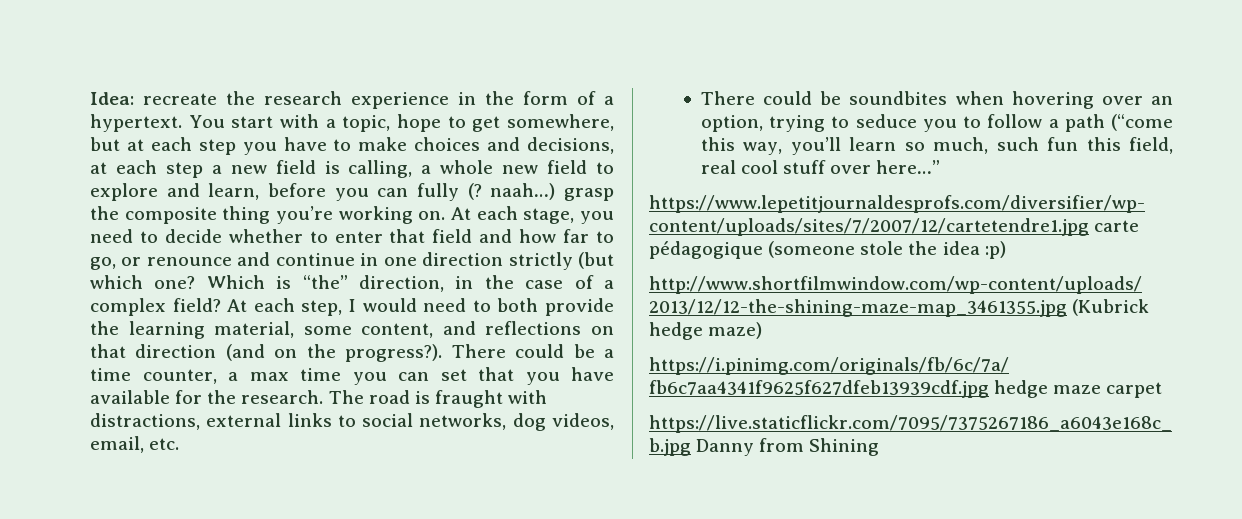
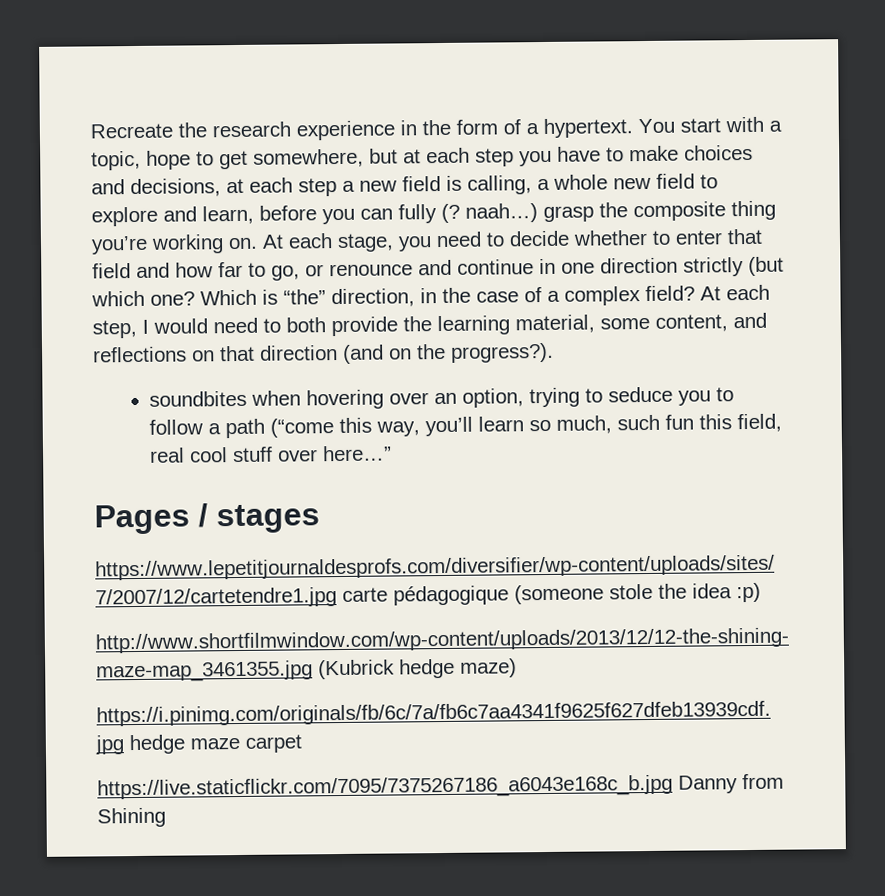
- Idea: recreate the research experience in the form of a hypertext.
+ Recreate the research experience in the form of a hypertext.
- At each step, I would need to both provide the learning material, some content, and reflections on that direction (and on the progress?). There could be a time counter, a max time you can set that you have available for the research. The road is fraught with distractions, external links to social networks, dog videos, email, etc.
- There could be soundbites when hovering over an option, trying to seduce you to follow a path (“come this way, you’ll learn so much, such fun this field, real cool stuff over here…”
+ At each step, I would need to both provide the learning material, some content, and reflections on that direction (and on the progress?).
+ soundbites when hovering over an option, trying to seduce you to follow a path (“come this way, you’ll learn so much, such fun this field, real cool stuff over here…”
+ Pages / stages

